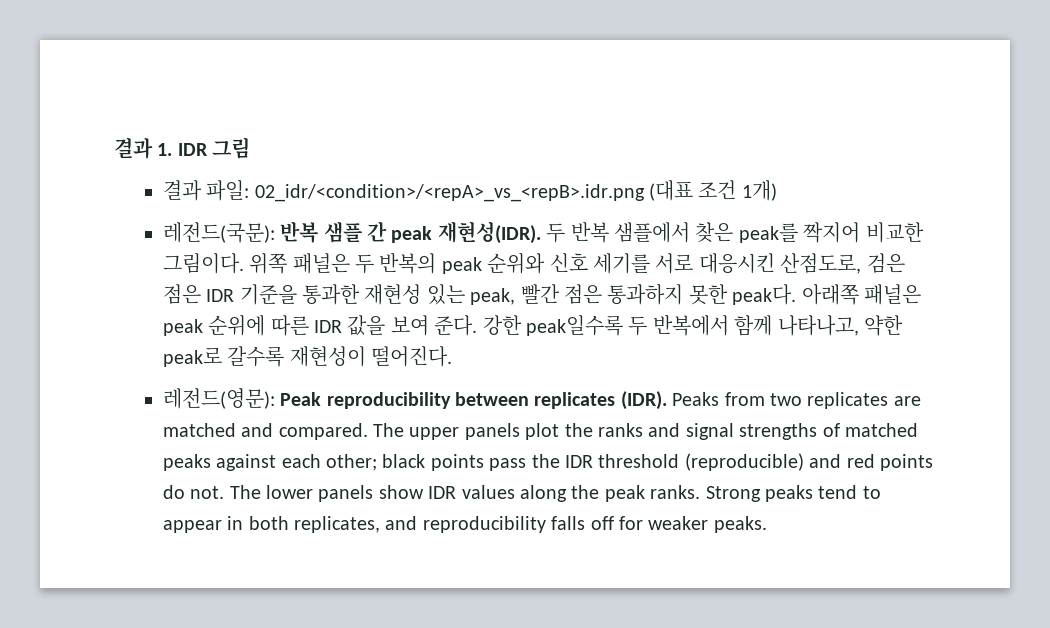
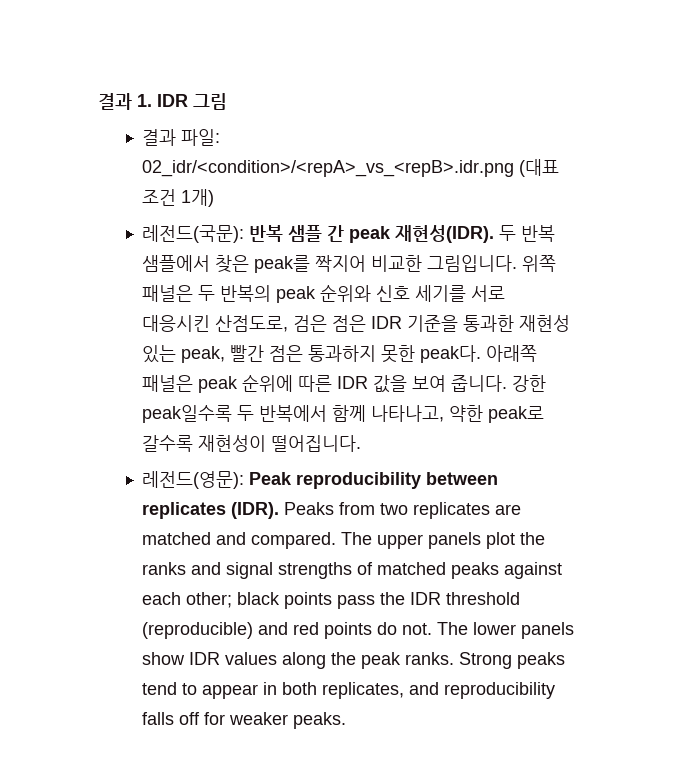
- 두 반복 샘플에서 찾은 peak를 짝지어 비교한 그림이다.
+ 두 반복 샘플에서 찾은 peak를 짝지어 비교한 그림입니다.
- 아래쪽 패널은 peak 순위에 따른 IDR 값을 보여 준다.
+ 아래쪽 패널은 peak 순위에 따른 IDR 값을 보여 줍니다.
- 강한 peak일수록 두 반복에서 함께 나타나고, 약한 peak로 갈수록 재현성이 떨어진다.
+ 강한 peak일수록 두 반복에서 함께 나타나고, 약한 peak로 갈수록 재현성이 떨어집니다.

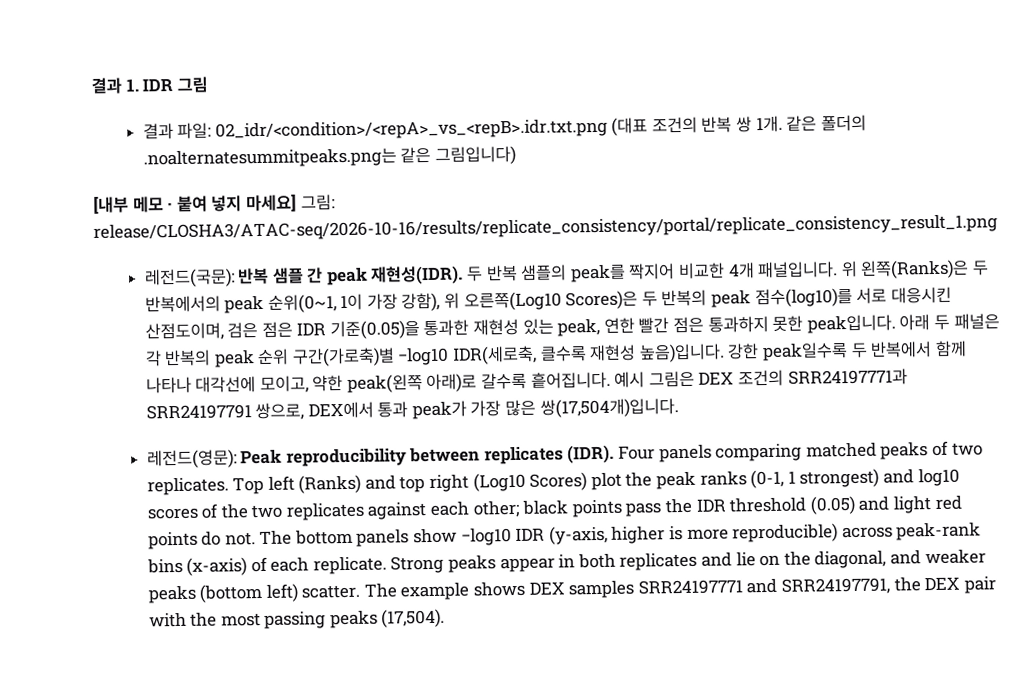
- 결과 파일: 02_idr/<condition>/<repA>_vs_<repB>.idr.png (대표 조건 1개)
+ 결과 파일: 02_idr/<condition>/<repA>_vs_<repB>.idr.txt.png (대표 조건의 반복 쌍 1개. 같은 폴더의 .noalternatesummitpeaks.png는 같은 그림입니다)
+ [내부 메모 · 붙여 넣지 마세요] 그림: release/CLOSHA3/ATAC-seq/2026-10-16/results/replicate_consistency/portal/replicate_consistency_result_1.png
- 두 반복 샘플에서 찾은 peak를 짝지어 비교한 그림입니다. 위쪽 패널은 두 반복의 peak 순위와 신호 세기를 서로 대응시킨 산점도로, 검은 점은 IDR 기준을 통과한 재현성 있는 peak, 빨간 점은 통과하지 못한 peak다. 아래쪽 패널은 peak 순위에 따른 IDR 값을 보여 줍니다.
+ 두 반복 샘플의 peak를 짝지어 비교한 4개 패널입니다. 위 왼쪽(Ranks)은 두 반복에서의 peak 순위(0~1, 1이 가장 강함), 위 오른쪽(Log10 Scores)은 두 반복의 peak 점수(log10)를 서로 대응시킨 산점도이며, 검은 점은 IDR 기준(0.05)을 통과한 재현성 있는 peak, 연한 빨간 점은 통과하지 못한 peak입니다. 아래 두 패널은 각 반복의 peak 순위 구간(가로축)별 −log10 IDR(세로축, 클수록 재현성 높음)입니다.
- 강한 peak일수록 두 반복에서 함께 나타나고, 약한 peak로 갈수록 재현성이 떨어집니다.
+ 강한 peak일수록 두 반복에서 함께 나타나 대각선에 모이고, 약한 peak(왼쪽 아래)로 갈수록 흩어집니다. 예시 그림은 DEX 조건의 SRR24197771과 SRR24197791 쌍으로, DEX에서 통과 peak가 가장 많은 쌍(17,504개)입니다.
- Peaks from two replicates are matched and compared. The upper panels plot the ranks and signal strengths of matched peaks against each other; black points pass the IDR threshold (reproducible) and red points do not.
+ Four panels comparing matched peaks of two replicates. Top left (Ranks) and top right (Log10 Scores) plot the peak ranks (0-1, 1 strongest) and log10 scores of the two replicates against each other; black points pass the IDR threshold (0.05) and light red points do not.
- The lower panels show IDR values along the peak ranks. Strong peaks tend to appear in both replicates, and reproducibility falls off for weaker peaks.
+ The bottom panels show −log10 IDR (y-axis, higher is more reproducible) across peak-rank bins (x-axis) of each replicate. Strong peaks appear in both replicates and lie on the diagonal, and weaker peaks (bottom left) scatter. The example shows DEX samples SRR24197771 and SRR24197791, the DEX pair with the most passing peaks (17,504).

